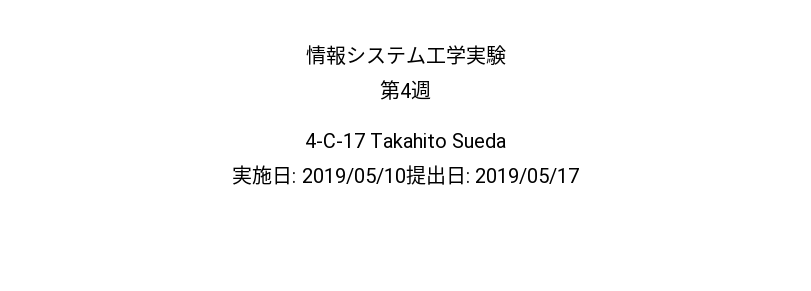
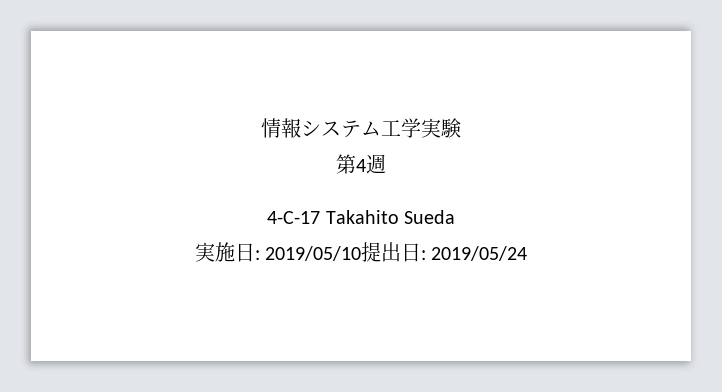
- 実施日: 2019/05/10提出日: 2019/05/17
+ 実施日: 2019/05/10提出日: 2019/05/24

